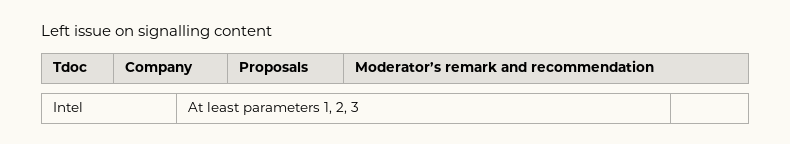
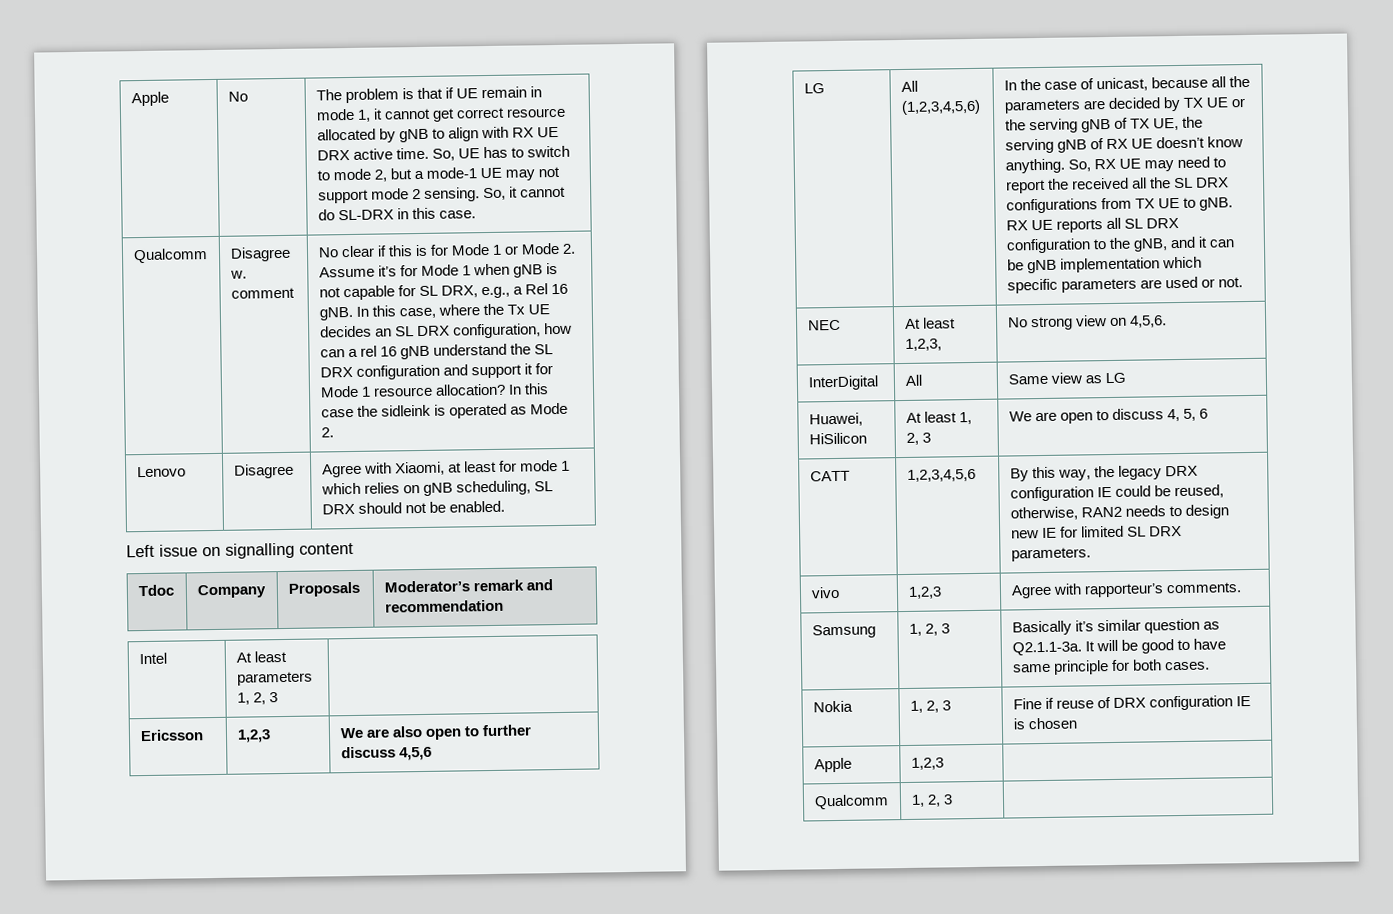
+ Apple | No | The problem is that if UE remain in mode 1, it cannot get correct resource allocated by gNB to align with RX UE DRX active time. So, UE has to switch to mode 2, but a mode-1 UE may not support mode 2 sensing. So, it cannot do SL-DRX in this case.
+ Qualcomm | Disagree w. comment | No clear if this is for Mode 1 or Mode 2. Assume it’s for Mode 1 when gNB is not capable for SL DRX, e.g., a Rel 16 gNB. In this case, where the Tx UE decides an SL DRX configuration, how can a rel 16 gNB understand the SL DRX configuration and support it for Mode 1 resource allocation? In this case the sidleink is operated as Mode 2.
+ Lenovo | Disagree | Agree with Xiaomi, at least for mode 1 which relies on gNB scheduling, SL DRX should not be enabled.
+ Ericsson | 1,2,3 | We are also open to further discuss 4,5,6
+ LG | All (1,2,3,4,5,6) | In the case of unicast, because all the parameters are decided by TX UE or the serving gNB of TX UE, the serving gNB of RX UE doesn’t know anything. So, RX UE may need to report the received all the SL DRX configurations from TX UE to gNB. RX UE reports all SL DRX configuration to the gNB, and it can be gNB implementation which specific parameters are used or not.
+ NEC | At least 1,2,3, | No strong view on 4,5,6.
+ InterDigital | All | Same view as LG
+ Huawei, HiSilicon | At least 1, 2, 3 | We are open to discuss 4, 5, 6
+ CATT | 1,2,3,4,5,6 | By this way, the legacy DRX configuration IE could be reused, otherwise, RAN2 needs to design new IE for limited SL DRX parameters.
+ vivo | 1,2,3 | Agree with rapporteur’s comments.
+ Samsung | 1, 2, 3 | Basically it’s similar question as Q2.1.1-3a. It will be good to have same principle for both cases.
+ Nokia | 1, 2, 3 | Fine if reuse of DRX configuration IE is chosen
+ Apple | 1,2,3 |
+ Qualcomm | 1, 2, 3 |

